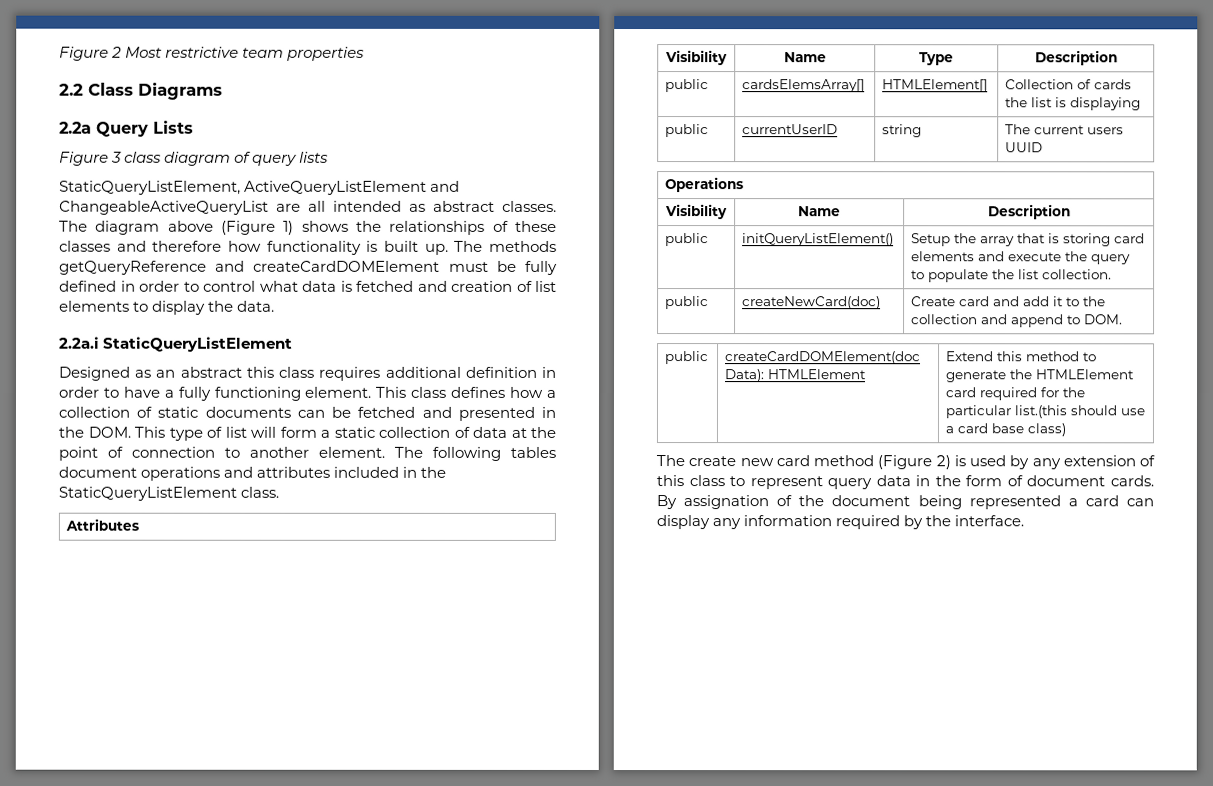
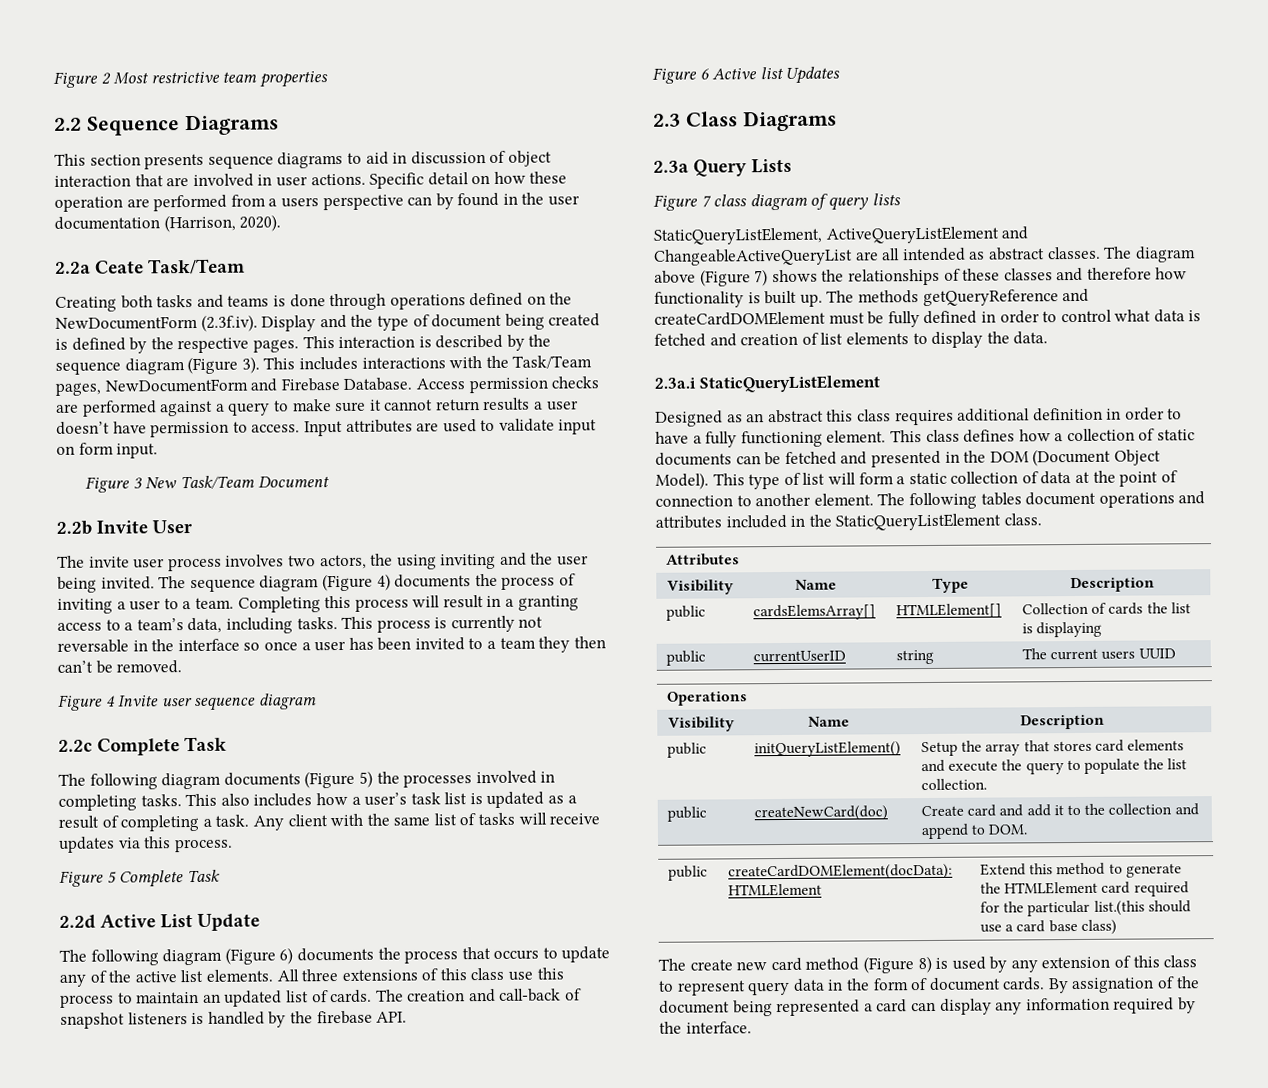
- 2.2 Class Diagrams
+ 2.2 Sequence Diagrams
+ This section presents sequence diagrams to aid in discussion of object interaction that are involved in user actions. Specific detail on how these operation are performed from a users perspective can by found in the user documentation (Harrison, 2020).
+ 2.2a Ceate Task/Team
+ Creating both tasks and teams is done through operations defined on the NewDocumentForm (2.3f.iv). Display and the type of document being created is defined by the respective pages. This interaction is described by the sequence diagram (Figure 3). This includes interactions with the Task/Team pages, NewDocumentForm and Firebase Database. Access permission checks are performed against a query to make sure it cannot return results a user doesn’t have permission to access. Input attributes are used to validate input on form input.
+ Figure 3 New Task/Team Document
+ 2.2b Invite User
+ The invite user process involves two actors, the using inviting and the user being invited. The sequence diagram (Figure 4) documents the process of inviting a user to a team. Completing this process will result in a granting access to a team’s data, including tasks. This process is currently not reversable in the interface so once a user has been invited to a team they then can’t be removed.
+ Figure 4 Invite user sequence diagram
+ 2.2c Complete Task
+ The following diagram documents (Figure 5) the processes involved in completing tasks. This also includes how a user’s task list is updated as a result of completing a task. Any client with the same list of tasks will receive updates via this process.
+ Figure 5 Complete Task
+ 2.2d Active List Update
+ The following diagram (Figure 6) documents the process that occurs to update any of the active list elements. All three extensions of this class use this process to maintain an updated list of cards. The creation and call-back of snapshot listeners is handled by the firebase API.
+ Figure 6 Active list Updates
+ 2.3 Class Diagrams
- 2.2a Query Lists
+ 2.3a Query Lists
- Figure 3 class diagram of query lists
+ Figure 7 class diagram of query lists
- The diagram above (Figure 1) shows the relationships of these classes and therefore how functionality is built up.
+ The diagram above (Figure 7) shows the relationships of these classes and therefore how functionality is built up.
- 2.2a.i StaticQueryListElement
+ 2.3a.i StaticQueryListElement
- This class defines how a collection of static documents can be fetched and presented in the DOM. This type of list will form a static collection of data at the point of connection to another element.
+ This class defines how a collection of static documents can be fetched and presented in the DOM (Document Object Model). This type of list will form a static collection of data at the point of connection to another element.
- public | initQueryListElement() | Setup the array that is storing card elements and execute the query to populate the list collection.
+ public | initQueryListElement() | Setup the array that stores card elements and execute the query to populate the list collection.
- The create new card method (Figure 2) is used by any extension of this class to represent query data in the form of document cards.
+ The create new card method (Figure 8) is used by any extension of this class to represent query data in the form of document cards.

